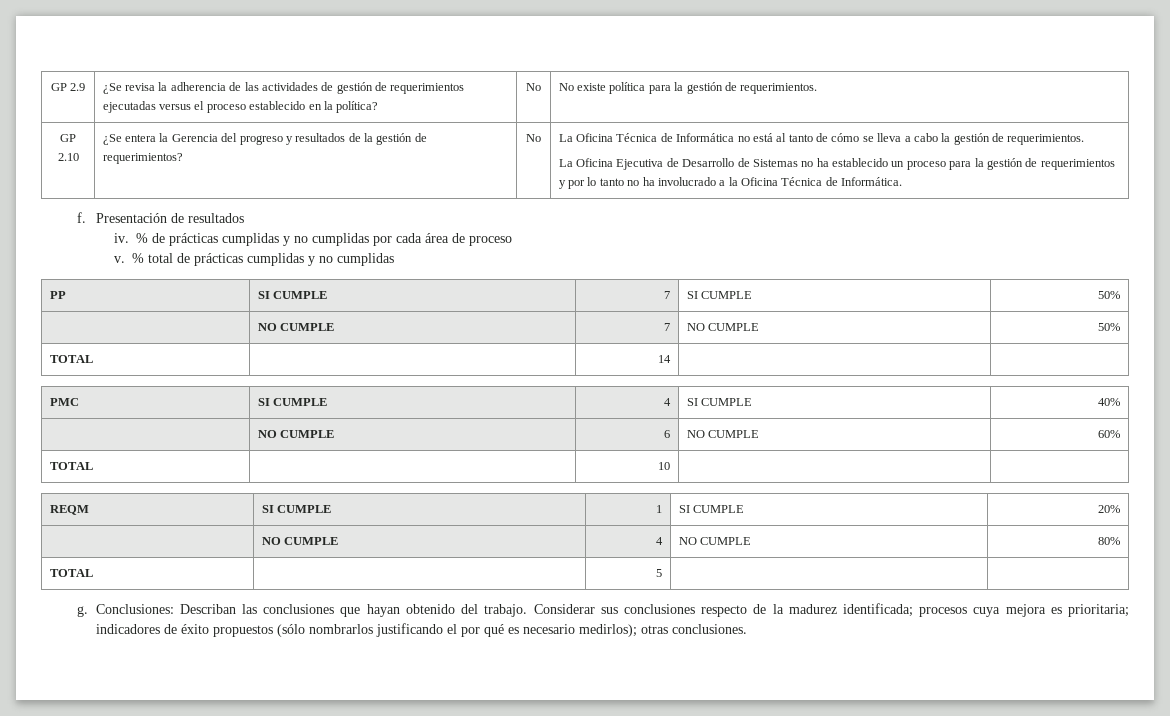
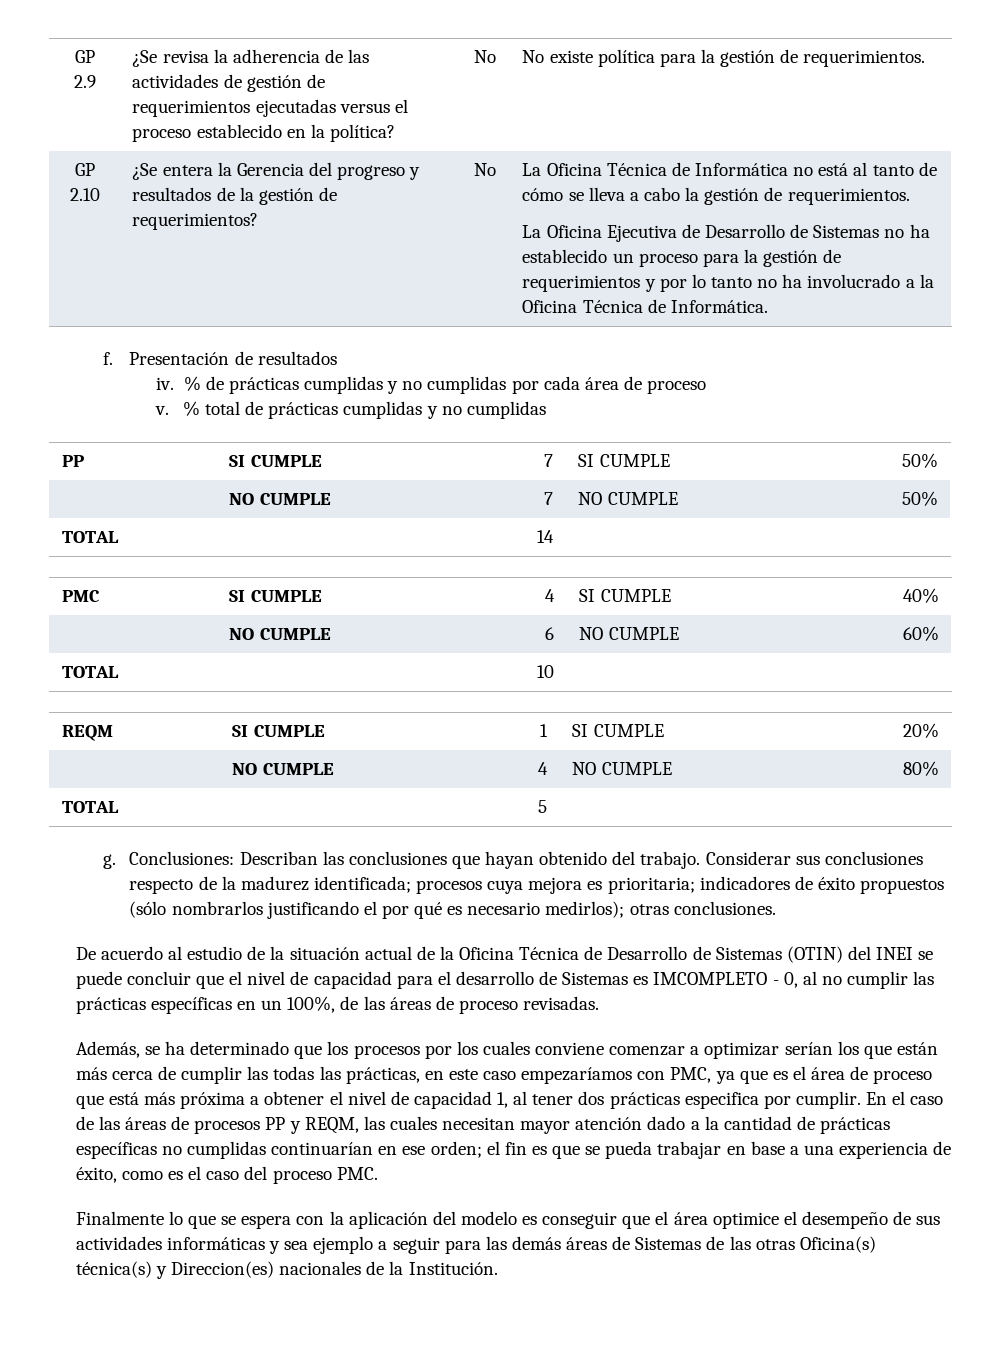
+ De acuerdo al estudio de la situación actual de la Oficina Técnica de Desarrollo de Sistemas (OTIN) del INEI se puede concluir que el nivel de capacidad para el desarrollo de Sistemas es IMCOMPLETO - 0, al no cumplir las prácticas específicas en un 100%, de las áreas de proceso revisadas.
+ Además, se ha determinado que los procesos por los cuales conviene comenzar a optimizar serían los que están más cerca de cumplir las todas las prácticas, en este caso empezaríamos con PMC, ya que es el área de proceso que está más próxima a obtener el nivel de capacidad 1, al tener dos prácticas especifica por cumplir. En el caso de las áreas de procesos PP y REQM, las cuales necesitan mayor atención dado a la cantidad de prácticas específicas no cumplidas continuarían en ese orden; el fin es que se pueda trabajar en base a una experiencia de éxito, como es el caso del proceso PMC.
+ Finalmente lo que se espera con la aplicación del modelo es conseguir que el área optimice el desempeño de sus actividades informáticas y sea ejemplo a seguir para las demás áreas de Sistemas de las otras Oficina(s) técnica(s) y Direccion(es) nacionales de la Institución.

